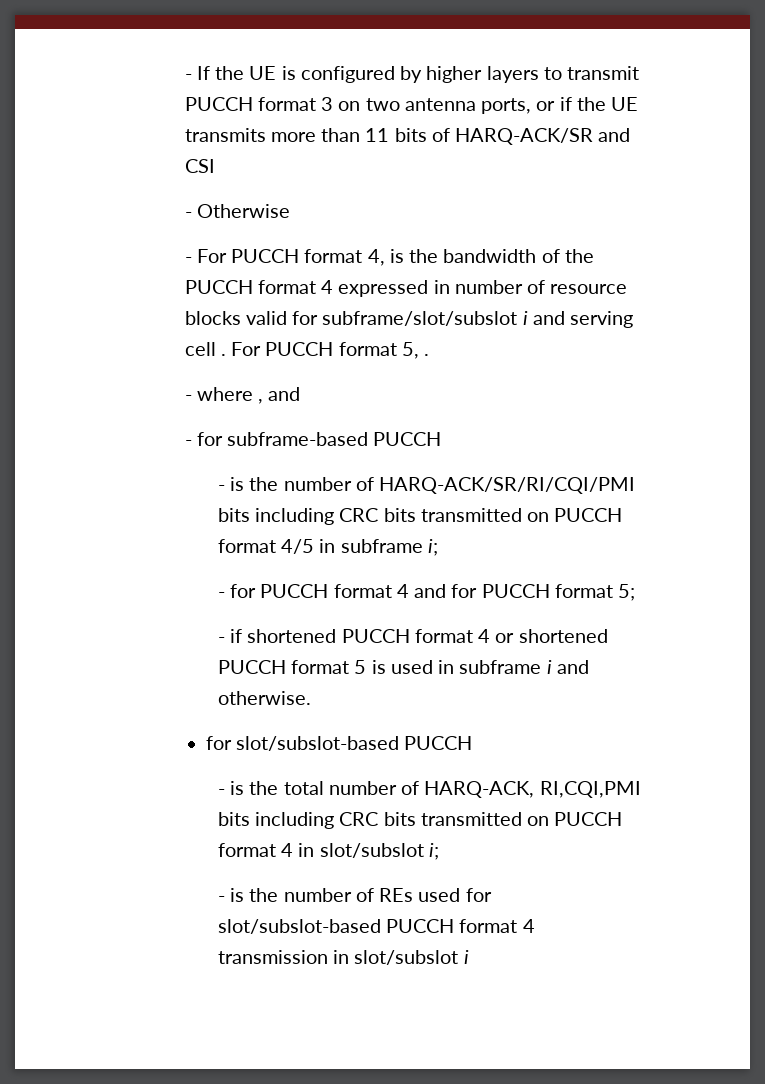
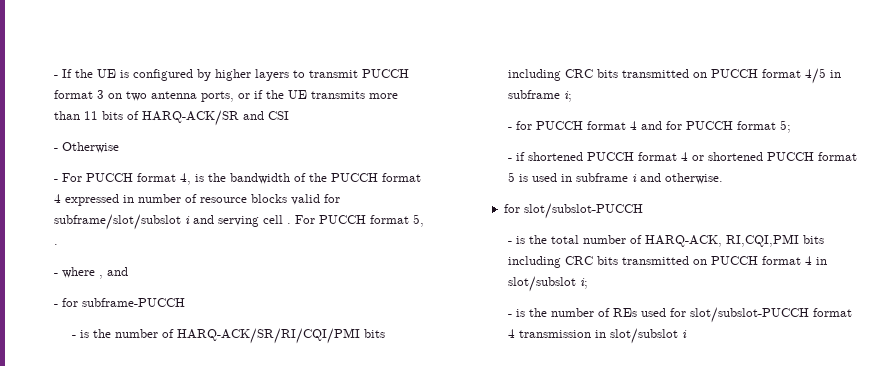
- - for subframe-based PUCCH
+ - for subframe-PUCCH
  - if shortened PUCCH format 4 or shortened PUCCH format 5 is used in subframe i and otherwise.
- for slot/subslot-based PUCCH
+ for slot/subslot-PUCCH
- - is the number of REs used for slot/subslot-based PUCCH format 4 transmission in slot/subslot i
+ - is the number of REs used for slot/subslot-PUCCH format 4 transmission in slot/subslot i

